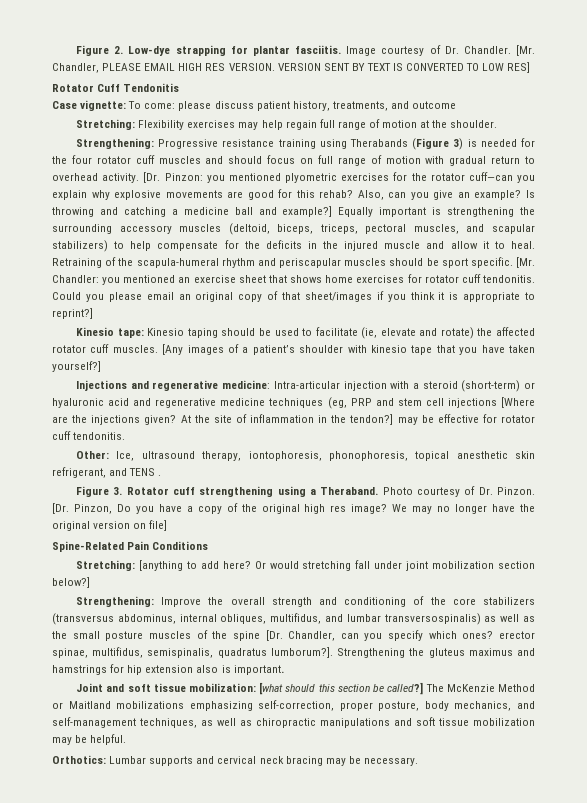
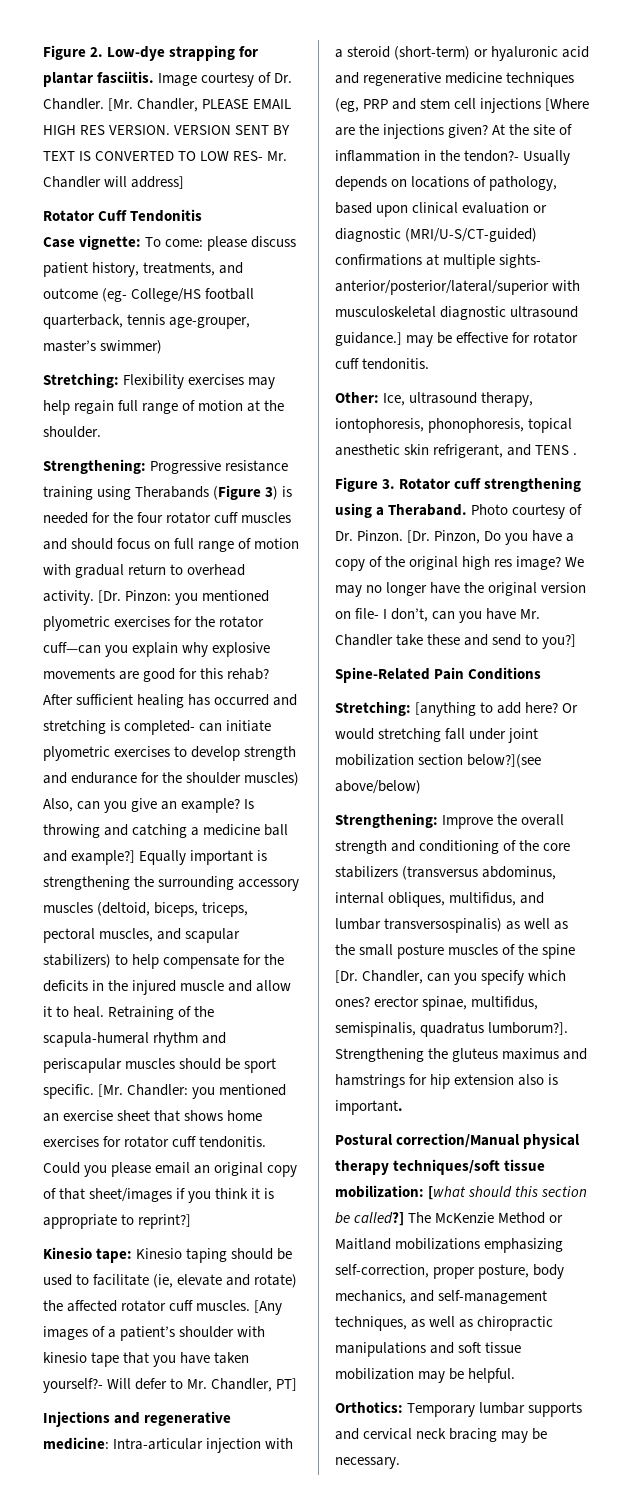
- VERSION SENT BY TEXT IS CONVERTED TO LOW RES]
+ VERSION SENT BY TEXT IS CONVERTED TO LOW RES- Mr. Chandler will address]
- Case vignette: To come: please discuss patient history, treatments, and outcome
+ Case vignette: To come: please discuss patient history, treatments, and outcome (eg- College/HS football quarterback, tennis age-grouper, master’s swimmer)
- Also, can you give an example?
+ After sufficient healing has occurred and stretching is completed- can initiate plyometric exercises to develop strength and endurance for the shoulder muscles) Also, can you give an example?
- [Any images of a patient’s shoulder with kinesio tape that you have taken yourself?]
+ [Any images of a patient’s shoulder with kinesio tape that you have taken yourself?- Will defer to Mr. Chandler, PT]
- At the site of inflammation in the tendon?] may be effective for rotator cuff tendonitis.
+ At the site of inflammation in the tendon?- Usually depends on locations of pathology, based upon clinical evaluation or diagnostic (MRI/U-S/CT-guided) confirmations at multiple sights- anterior/posterior/lateral/superior with musculoskeletal diagnostic ultrasound guidance.] may be effective for rotator cuff tendonitis.
- We may no longer have the original version on file]
+ We may no longer have the original version on file- I don’t, can you have Mr. Chandler take these and send to you?]
- Or would stretching fall under joint mobilization section below?]
+ Or would stretching fall under joint mobilization section below?](see above/below)
- Joint and soft tissue mobilization: [what should this section be called?]
+ Postural correction/Manual physical therapy techniques/soft tissue mobilization: [what should this section be called?]
- Orthotics: Lumbar supports and cervical neck bracing may be necessary.
+ Orthotics: Temporary lumbar supports and cervical neck bracing may be necessary.

